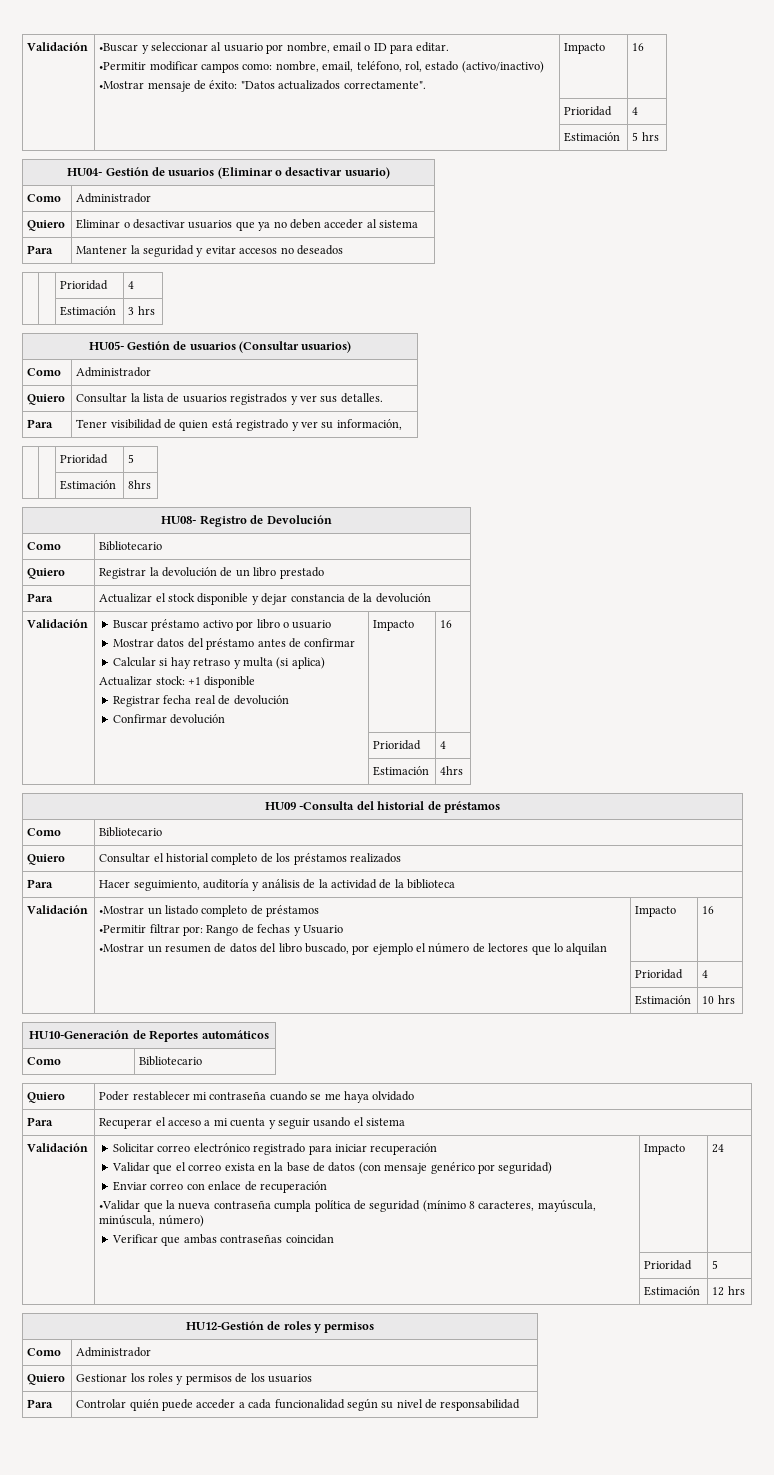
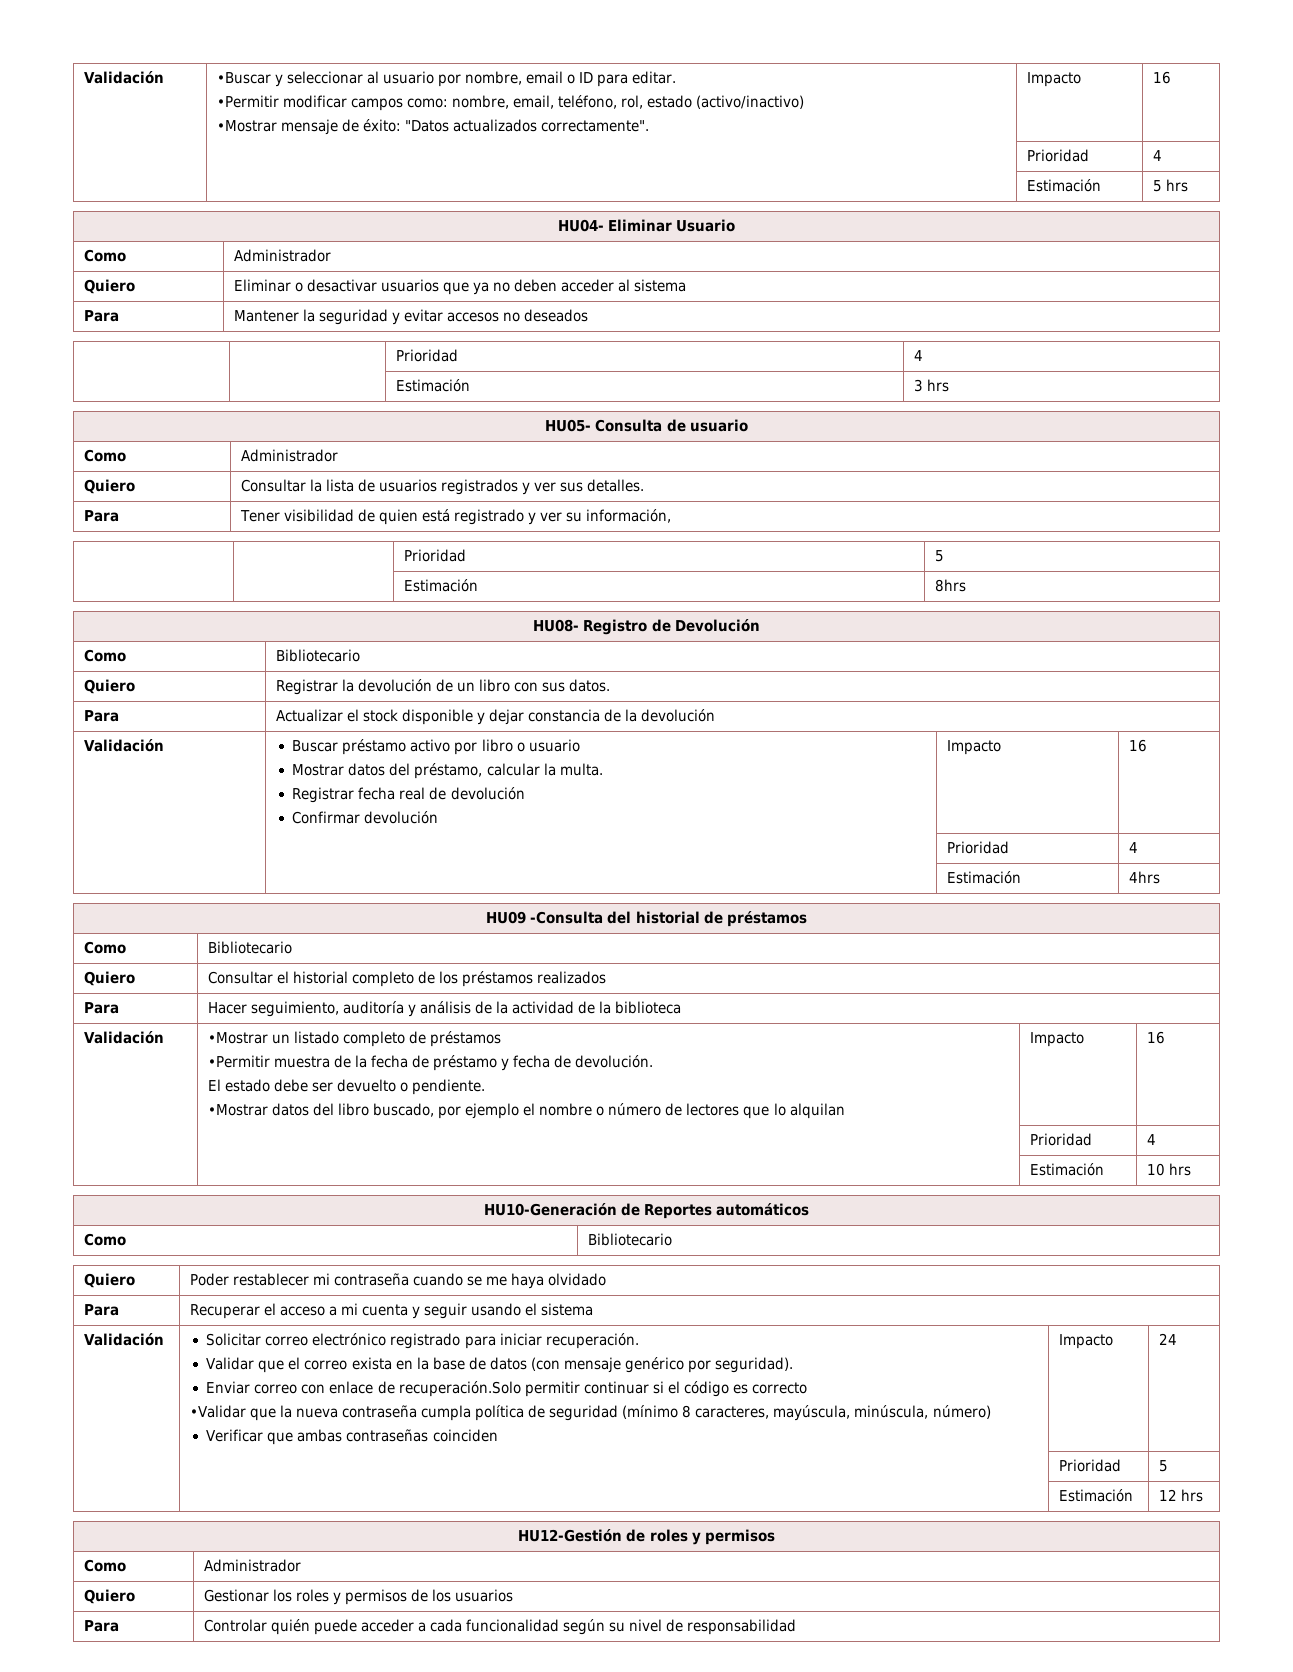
- HU04- Gestión de usuarios (Eliminar o desactivar usuario)
+ HU04- Eliminar Usuario
- HU05- Gestión de usuarios (Consultar usuarios)
+ HU05- Consulta de usuario
- Quiero | Registrar la devolución de un libro prestado
+ Quiero | Registrar la devolución de un libro con sus datos.
  Validación | Buscar préstamo activo por libro o usuario
- Mostrar datos del préstamo antes de confirmar
- Calcular si hay retraso y multa (si aplica)
- Actualizar stock: +1 disponible
+ Mostrar datos del préstamo, calcular la multa.
- •Permitir filtrar por: Rango de fechas y Usuario
- •Mostrar un resumen de datos del libro buscado, por ejemplo el número de lectores que lo alquilan
+ •Permitir muestra de la fecha de préstamo y fecha de devolución.
+ El estado debe ser devuelto o pendiente.
+ •Mostrar datos del libro buscado, por ejemplo el nombre o número de lectores que lo alquilan
- Solicitar correo electrónico registrado para iniciar recuperación
+ Solicitar correo electrónico registrado para iniciar recuperación.
- Validar que el correo exista en la base de datos (con mensaje genérico por seguridad)
+ Validar que el correo exista en la base de datos (con mensaje genérico por seguridad).
- Enviar correo con enlace de recuperación
+ Enviar correo con enlace de recuperación.Solo permitir continuar si el código es correcto
- Verificar que ambas contraseñas coincidan
+ Verificar que ambas contraseñas coinciden

